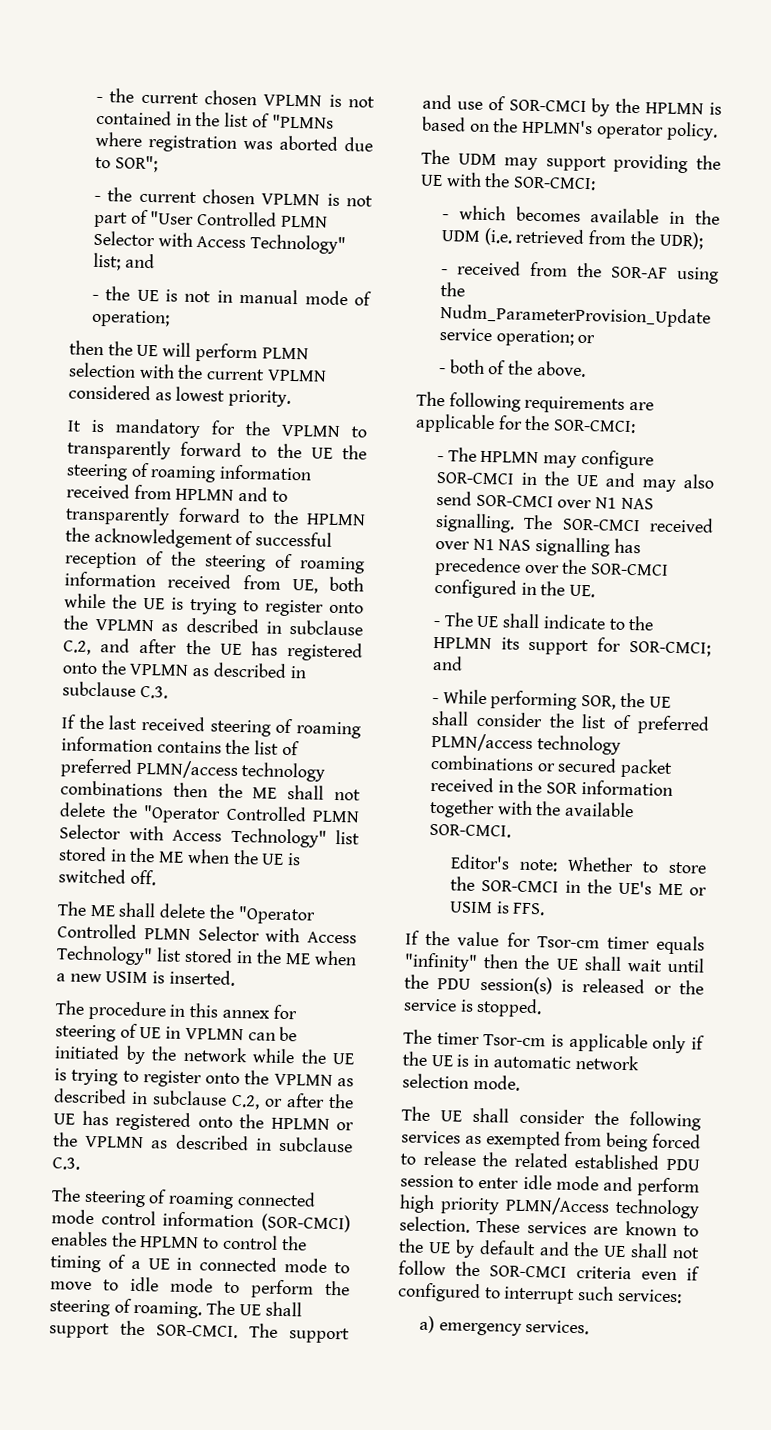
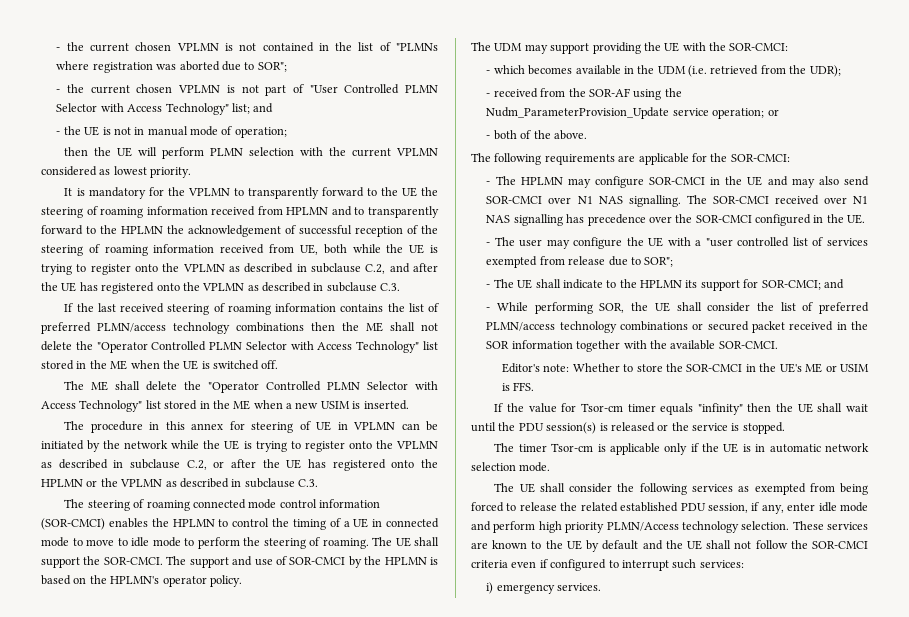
+ - The user may configure the UE with a "user controlled list of services exempted from release due to SOR";
- The UE shall consider the following services as exempted from being forced to release the related established PDU session to enter idle mode and perform high priority PLMN/Access technology selection.
+ The UE shall consider the following services as exempted from being forced to release the related established PDU session, if any, enter idle mode and perform high priority PLMN/Access technology selection.
- a) emergency services.
+ i) emergency services.

